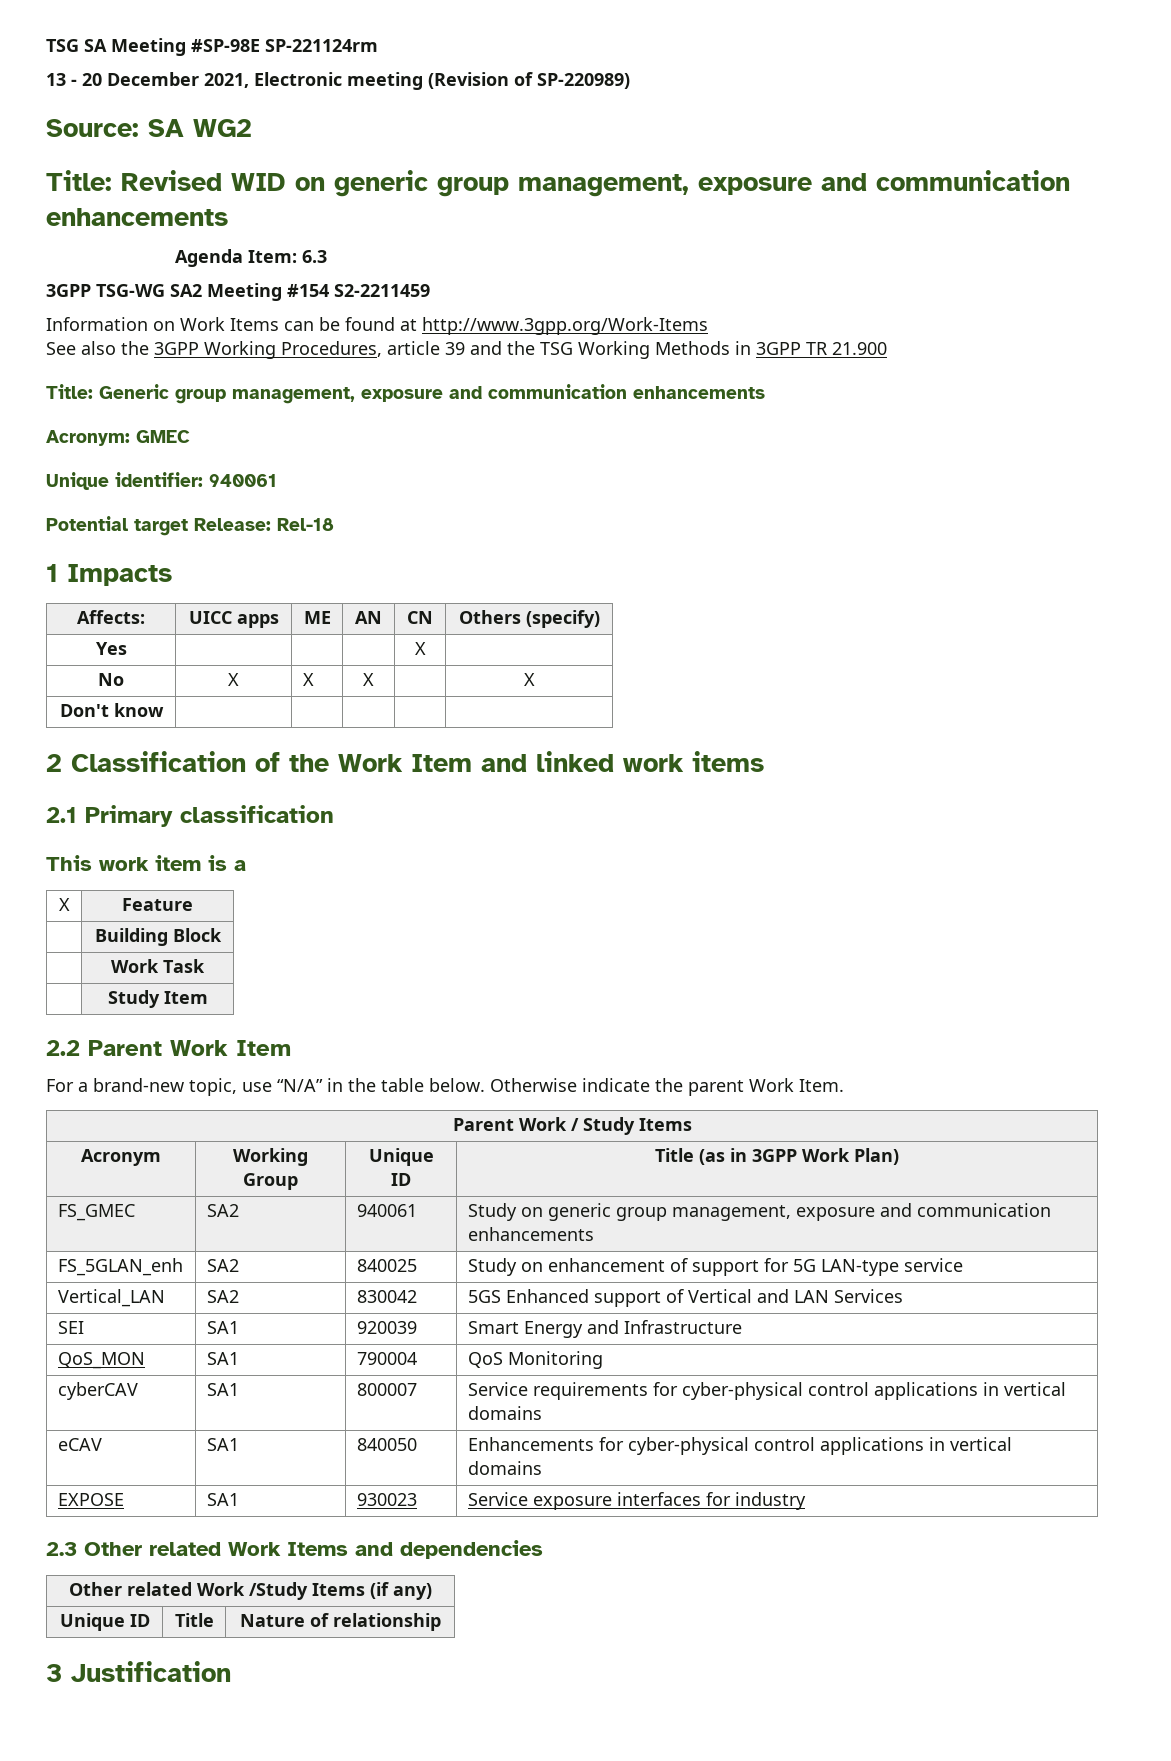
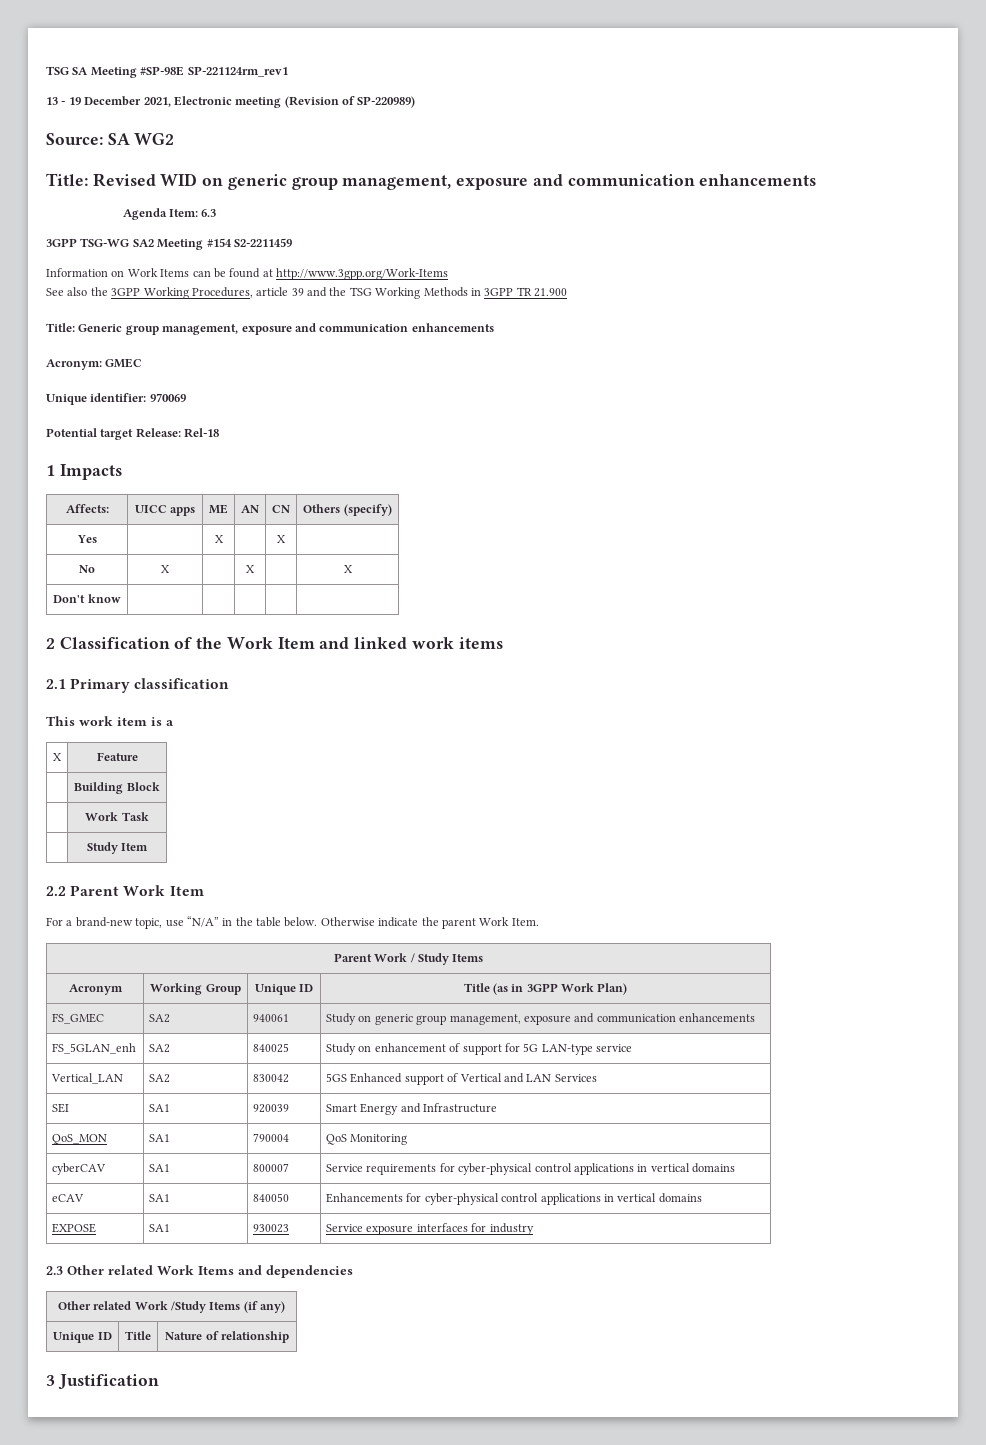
- TSG SA Meeting #SP-98E SP-221124rm
+ TSG SA Meeting #SP-98E SP-221124rm_rev1
- 13 - 20 December 2021, Electronic meeting (Revision of SP-220989)
+ 13 - 19 December 2021, Electronic meeting (Revision of SP-220989)
- Unique identifier: 940061
+ Unique identifier: 970069
- Yes | | | | X |
+ Yes | | X | | X |
- No | X | X | X | | X
+ No | X | | X | | X

